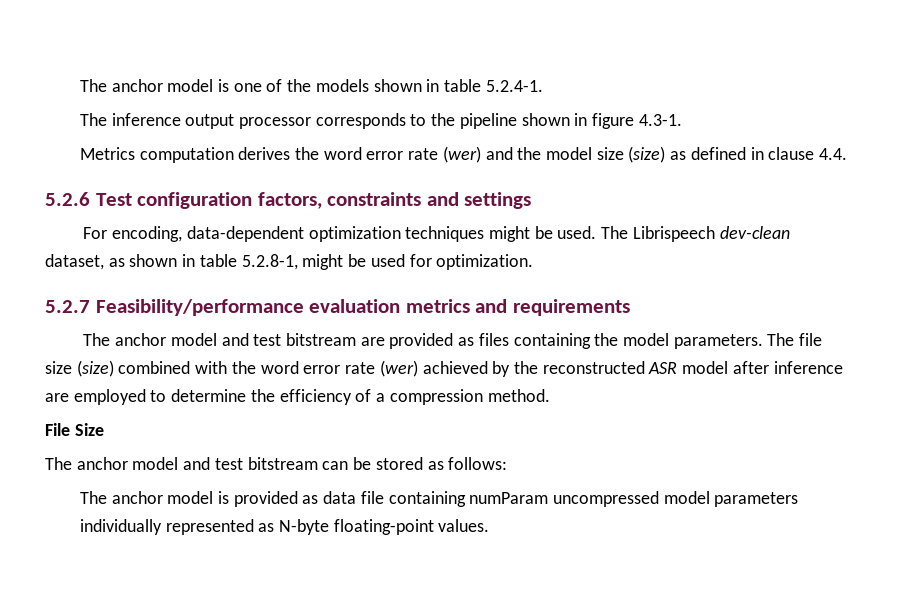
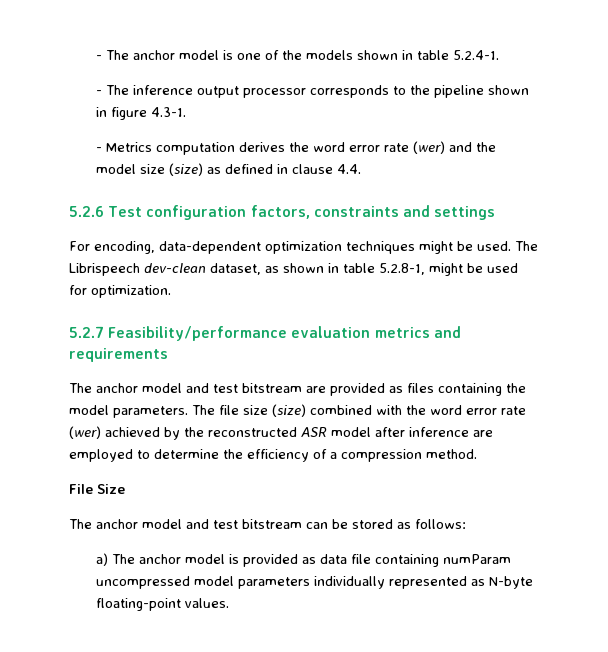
- The anchor model is one of the models shown in table 5.2.4-1.
+ - The anchor model is one of the models shown in table 5.2.4-1.
- The inference output processor corresponds to the pipeline shown in figure 4.3-1.
+ - The inference output processor corresponds to the pipeline shown in figure 4.3-1.
- Metrics computation derives the word error rate (wer) and the model size (size) as defined in clause 4.4.
+ - Metrics computation derives the word error rate (wer) and the model size (size) as defined in clause 4.4.
- The anchor model is provided as data file containing numParam uncompressed model parameters individually represented as N-byte floating-point values.
+ a) The anchor model is provided as data file containing numParam uncompressed model parameters individually represented as N-byte floating-point values.

